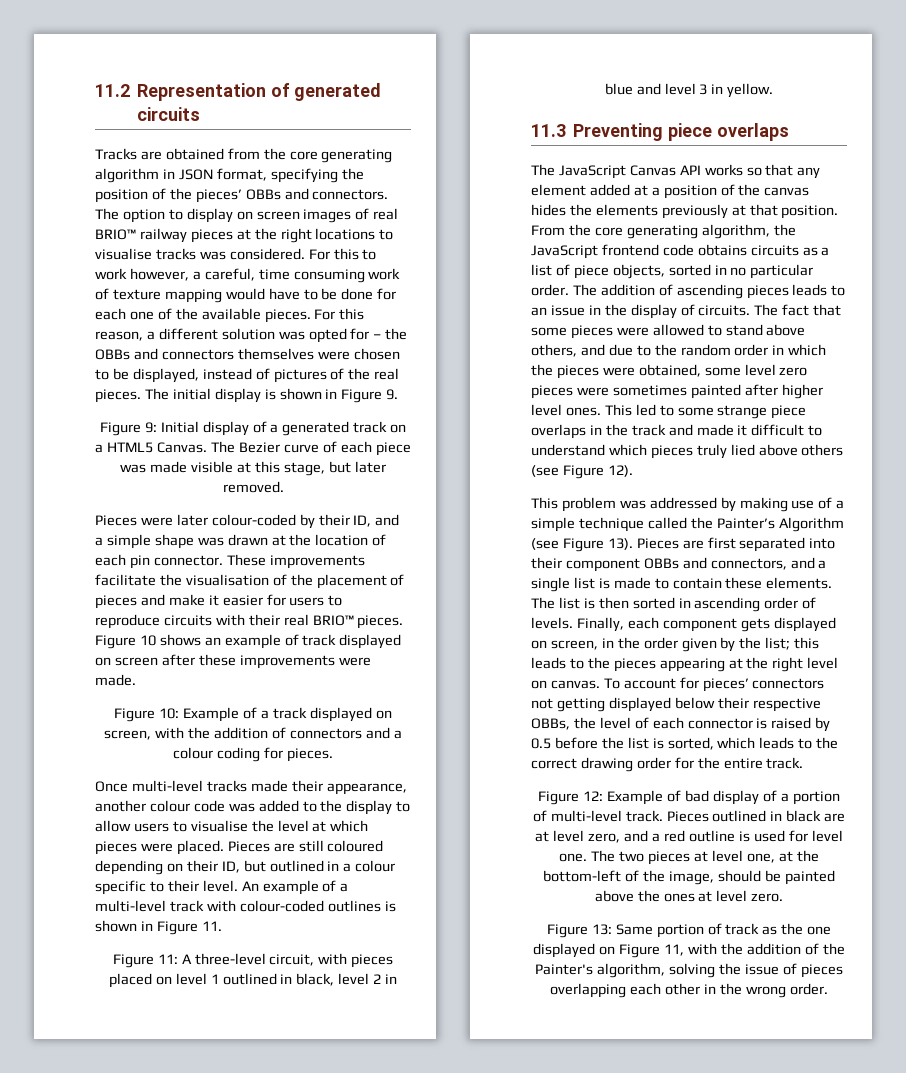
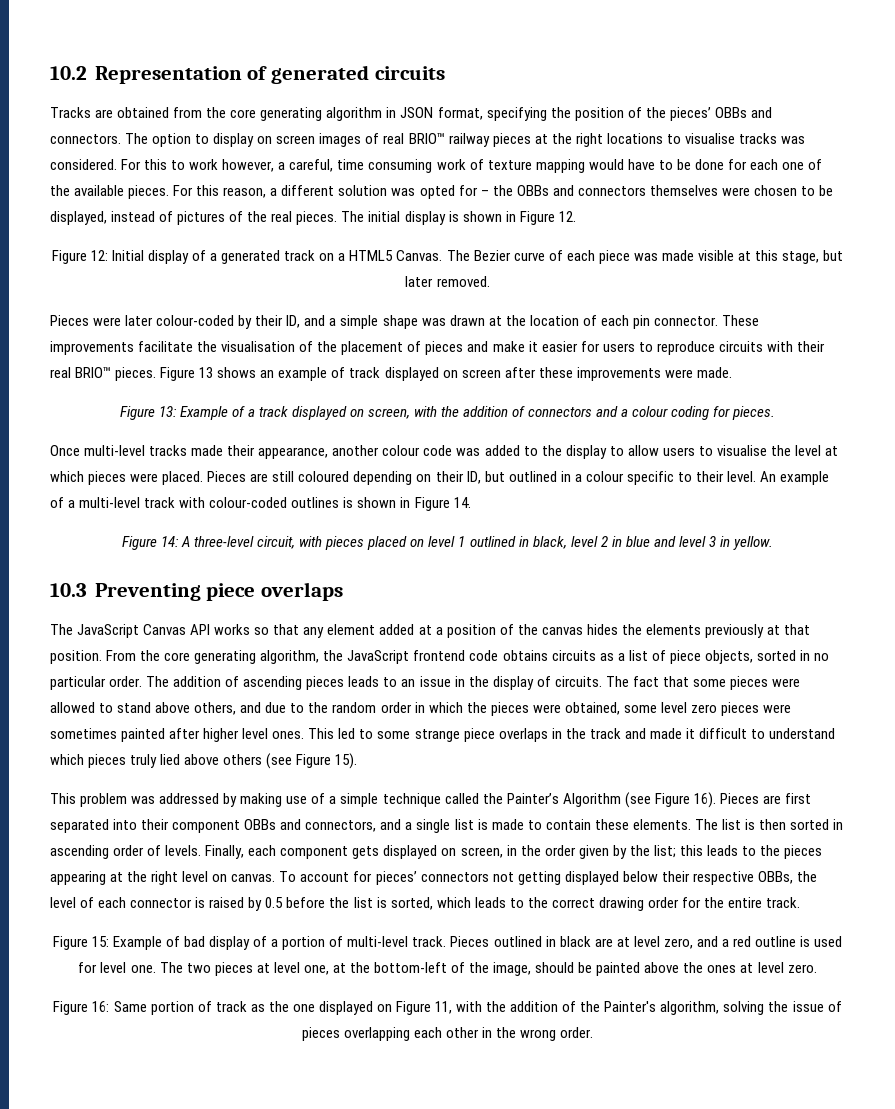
- 11.2 Representation of generated circuits
+ 10.2 Representation of generated circuits
- The initial display is shown in Figure 9.
- Figure 9: Initial display of a generated track on a HTML5 Canvas.
+ The initial display is shown in Figure 12.
+ Figure 12: Initial display of a generated track on a HTML5 Canvas.
- Figure 10 shows an example of track displayed on screen after these improvements were made.
+ Figure 13 shows an example of track displayed on screen after these improvements were made.
- Figure 10: Example of a track displayed on screen, with the addition of connectors and a colour coding for pieces.
+ Figure 13: Example of a track displayed on screen, with the addition of connectors and a colour coding for pieces.
- An example of a multi-level track with colour-coded outlines is shown in Figure 11.
- Figure 11: A three-level circuit, with pieces placed on level 1 outlined in black, level 2 in blue and level 3 in yellow.
+ An example of a multi-level track with colour-coded outlines is shown in Figure 14.
+ Figure 14: A three-level circuit, with pieces placed on level 1 outlined in black, level 2 in blue and level 3 in yellow.
- 11.3 Preventing piece overlaps
+ 10.3 Preventing piece overlaps
- This led to some strange piece overlaps in the track and made it difficult to understand which pieces truly lied above others (see Figure 12).
+ This led to some strange piece overlaps in the track and made it difficult to understand which pieces truly lied above others (see Figure 15).
- This problem was addressed by making use of a simple technique called the Painter’s Algorithm (see Figure 13).
+ This problem was addressed by making use of a simple technique called the Painter’s Algorithm (see Figure 16).
- Figure 12: Example of bad display of a portion of multi-level track.
+ Figure 15: Example of bad display of a portion of multi-level track.
- Figure 13: Same portion of track as the one displayed on Figure 11, with the addition of the Painter's algorithm, solving the issue of pieces overlapping each other in the wrong order.
+ Figure 16: Same portion of track as the one displayed on Figure 11, with the addition of the Painter's algorithm, solving the issue of pieces overlapping each other in the wrong order.

